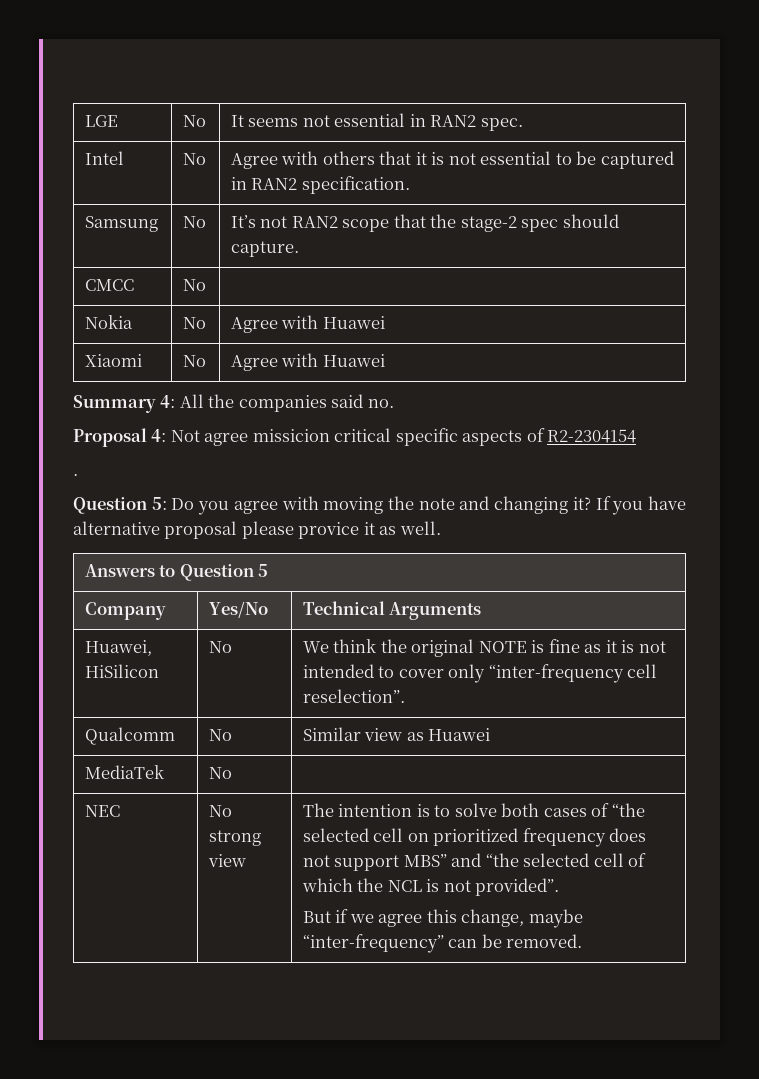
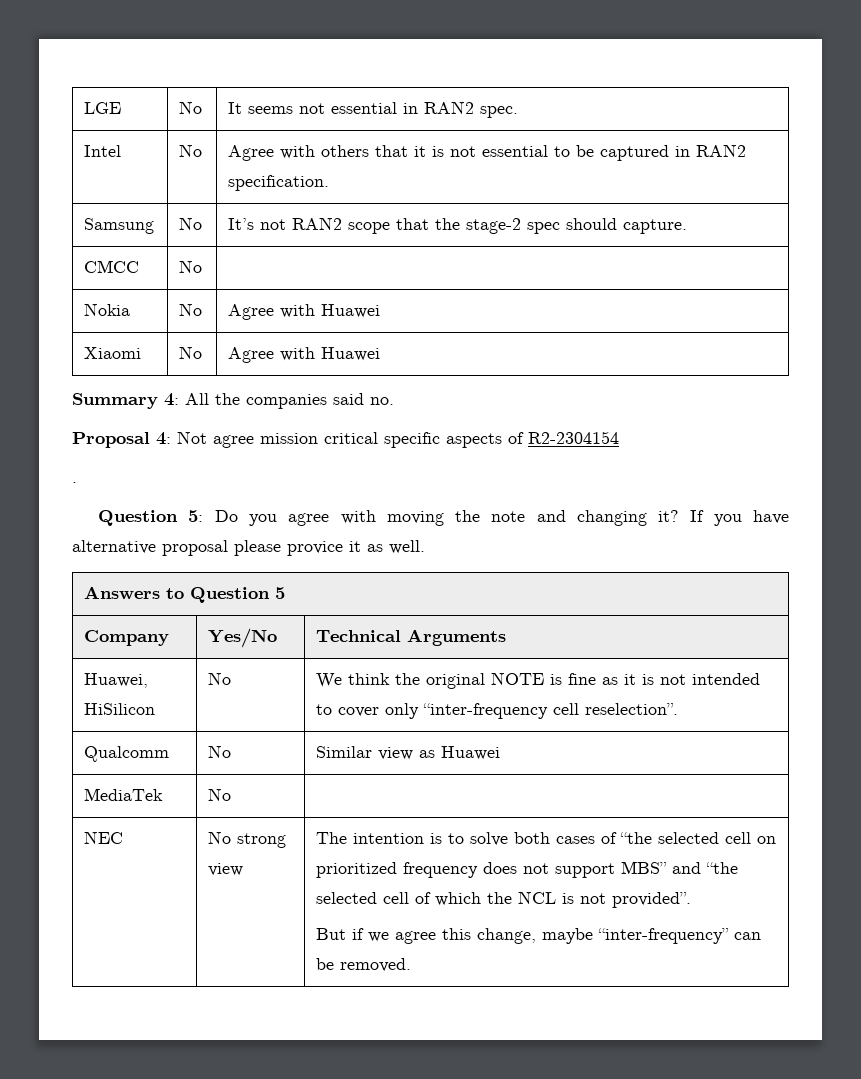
- Proposal 4: Not agree missicion critical specific aspects of R2-2304154
+ Proposal 4: Not agree mission critical specific aspects of R2-2304154

